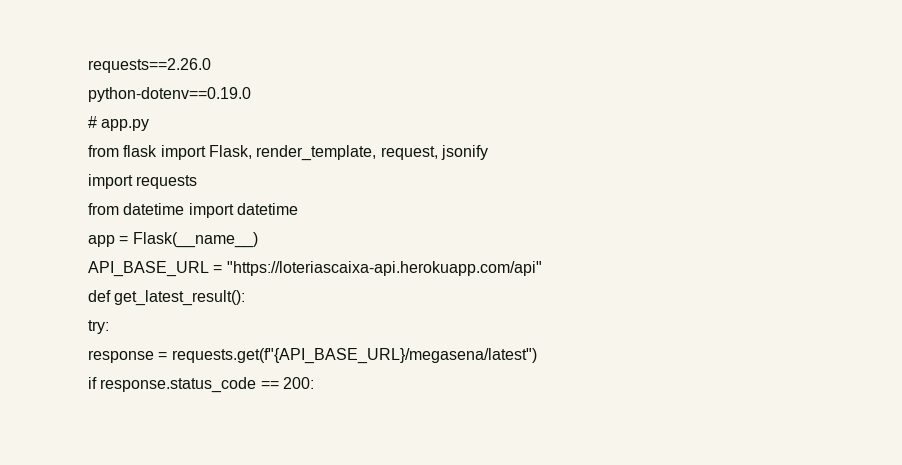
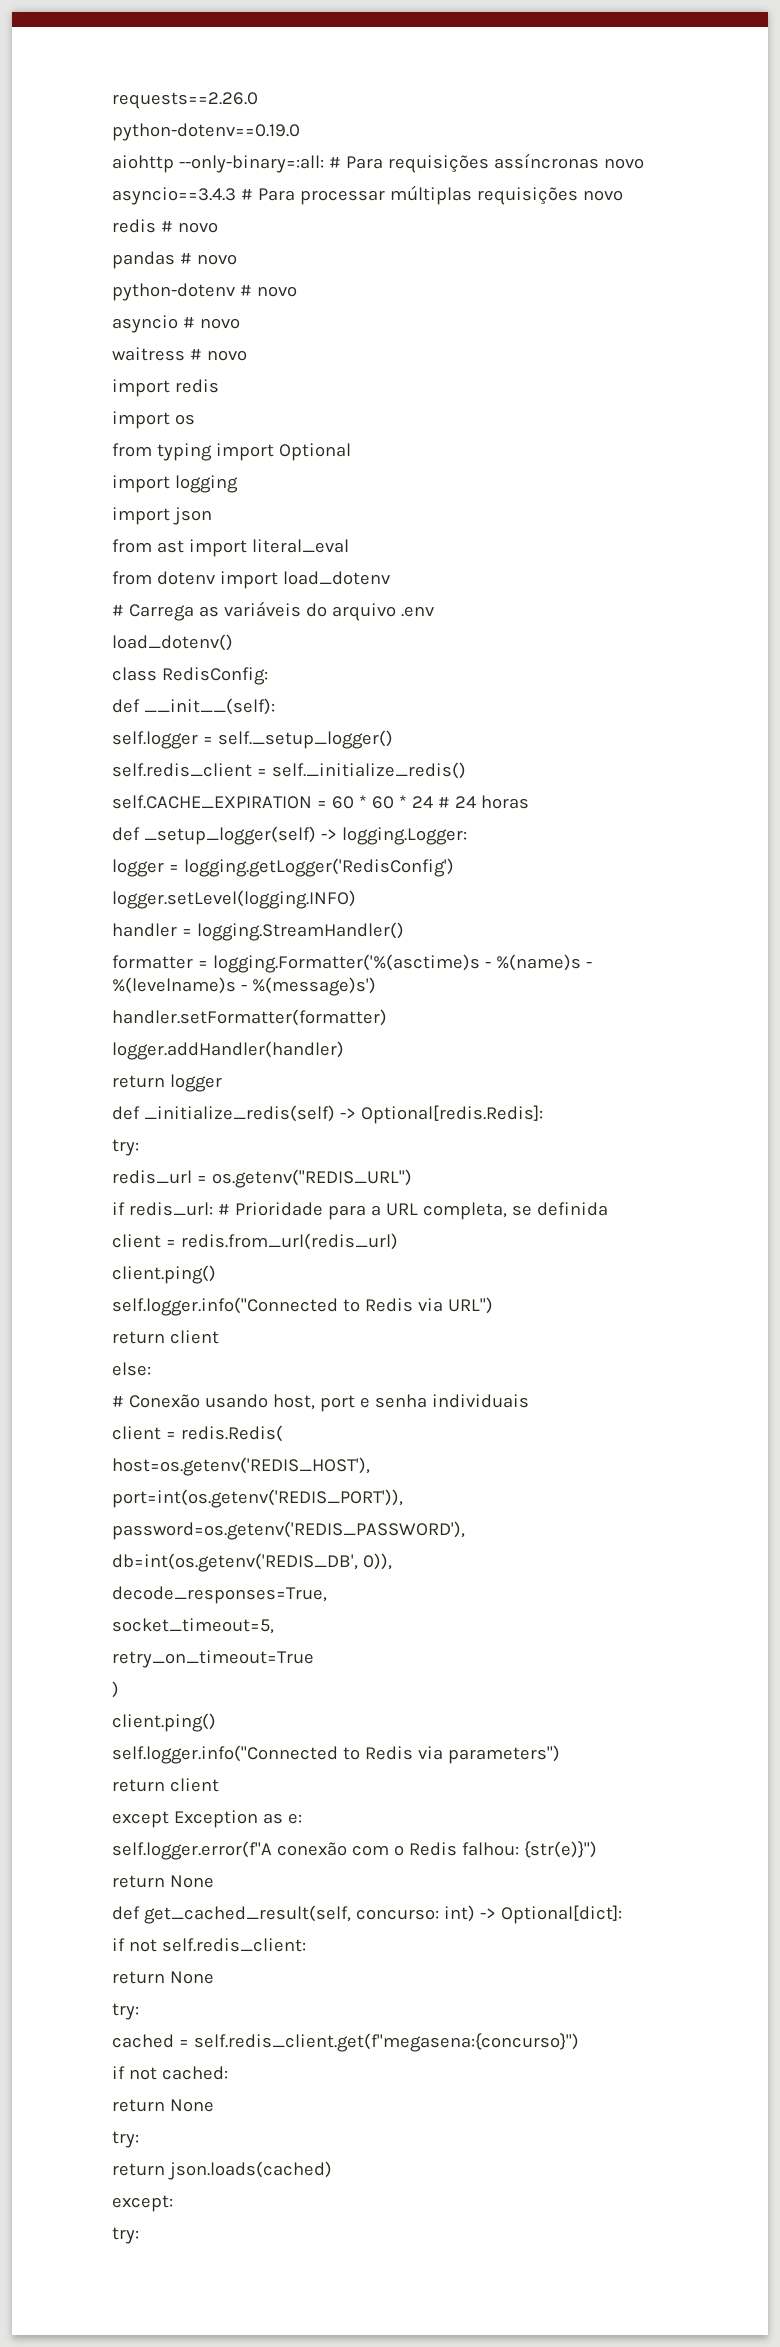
- # app.py
- from flask import Flask, render_template, request, jsonify
- import requests
- from datetime import datetime
- app = Flask(__name__)
- API_BASE_URL = "https://loteriascaixa-api.herokuapp.com/api"
- def get_latest_result():
+ aiohttp --only-binary=:all: # Para requisições assíncronas novo
+ asyncio==3.4.3 # Para processar múltiplas requisições novo
+ redis # novo
+ pandas # novo
+ python-dotenv # novo
+ asyncio # novo
+ waitress # novo
+ import redis
+ import os
+ from typing import Optional
+ import logging
+ import json
+ from ast import literal_eval
+ from dotenv import load_dotenv
+ # Carrega as variáveis do arquivo .env
+ load_dotenv()
+ class RedisConfig:
+ def __init__(self):
+ self.logger = self._setup_logger()
+ self.redis_client = self._initialize_redis()
+ self.CACHE_EXPIRATION = 60 * 60 * 24 # 24 horas
+ def _setup_logger(self) -> logging.Logger:
+ logger = logging.getLogger('RedisConfig')
+ logger.setLevel(logging.INFO)
+ handler = logging.StreamHandler()
+ formatter = logging.Formatter('%(asctime)s - %(name)s - %(levelname)s - %(message)s')
+ handler.setFormatter(formatter)
+ logger.addHandler(handler)
+ return logger
+ def _initialize_redis(self) -> Optional[redis.Redis]:
  try:
- response = requests.get(f"{API_BASE_URL}/megasena/latest")
- if response.status_code == 200:
+ redis_url = os.getenv("REDIS_URL")
+ if redis_url: # Prioridade para a URL completa, se definida
+ client = redis.from_url(redis_url)
+ client.ping()
+ self.logger.info("Connected to Redis via URL")
+ return client
+ else:
+ # Conexão usando host, port e senha individuais
+ client = redis.Redis(
+ host=os.getenv('REDIS_HOST'),
+ port=int(os.getenv('REDIS_PORT')),
+ password=os.getenv('REDIS_PASSWORD'),
+ db=int(os.getenv('REDIS_DB', 0)),
+ decode_responses=True,
+ socket_timeout=5,
+ retry_on_timeout=True
+ )
+ client.ping()
+ self.logger.info("Connected to Redis via parameters")
+ return client
+ except Exception as e:
+ self.logger.error(f"A conexão com o Redis falhou: {str(e)}")
+ return None
+ def get_cached_result(self, concurso: int) -> Optional[dict]:
+ if not self.redis_client:
+ return None
+ try:
+ cached = self.redis_client.get(f"megasena:{concurso}")
+ if not cached:
+ return None
+ try:
+ return json.loads(cached)
+ except:
+ try:

